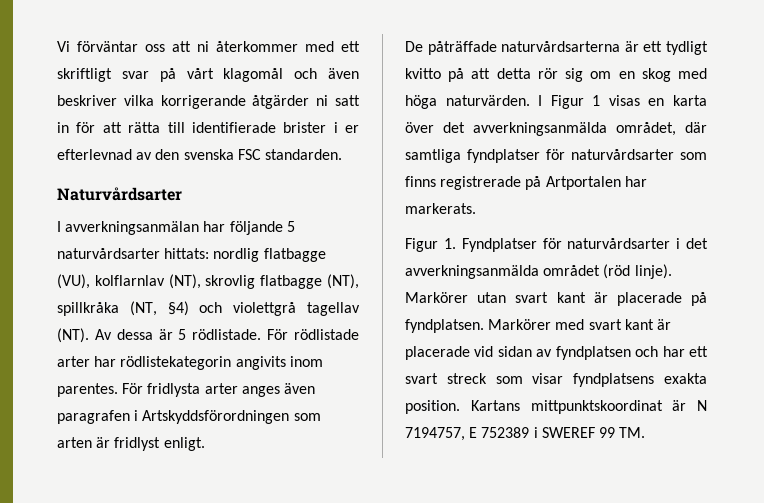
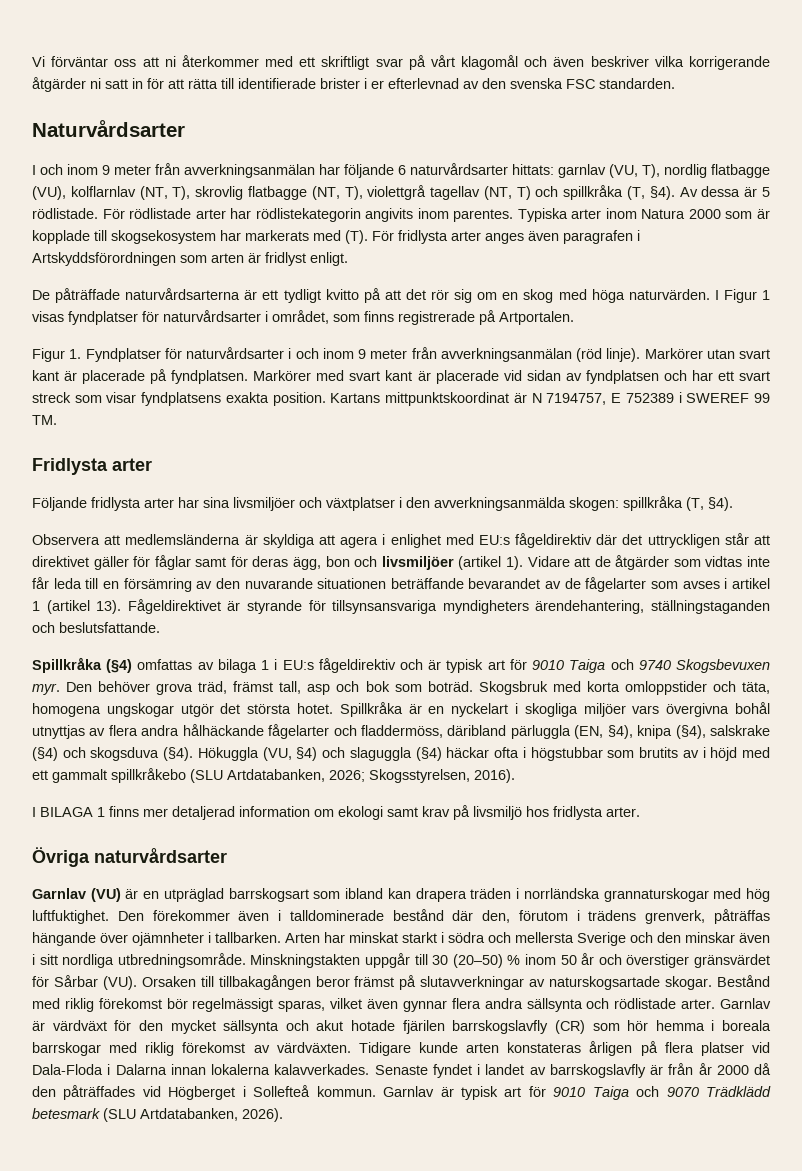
- I avverkningsanmälan har följande 5 naturvårdsarter hittats: nordlig flatbagge (VU), kolflarnlav (NT), skrovlig flatbagge (NT), spillkråka (NT, §4) och violettgrå tagellav (NT). Av dessa är 5 rödlistade.
+ I och inom 9 meter från avverkningsanmälan har följande 6 naturvårdsarter hittats: garnlav (VU, T), nordlig flatbagge (VU), kolflarnlav (NT, T), skrovlig flatbagge (NT, T), violettgrå tagellav (NT, T) och spillkråka (T, §4). Av dessa är 5 rödlistade.
- För fridlysta arter anges även paragrafen i Artskyddsförordningen som arten är fridlyst enligt.
+ Typiska arter inom Natura 2000 som är kopplade till skogsekosystem har markerats med (T). För fridlysta arter anges även paragrafen i Artskyddsförordningen som arten är fridlyst enligt.
- De påträffade naturvårdsarterna är ett tydligt kvitto på att detta rör sig om en skog med höga naturvärden.
+ De påträffade naturvårdsarterna är ett tydligt kvitto på att det rör sig om en skog med höga naturvärden.
- I Figur 1 visas en karta över det avverkningsanmälda området, där samtliga fyndplatser för naturvårdsarter som finns registrerade på Artportalen har markerats.
+ I Figur 1 visas fyndplatser för naturvårdsarter i området, som finns registrerade på Artportalen.
- Figur 1. Fyndplatser för naturvårdsarter i det avverkningsanmälda området (röd linje).
+ Figur 1. Fyndplatser för naturvårdsarter i och inom 9 meter från avverkningsanmälan (röd linje).
+ Fridlysta arter
+ Följande fridlysta arter har sina livsmiljöer och växtplatser i den avverkningsanmälda skogen: spillkråka (T, §4).
+ Observera att medlemsländerna är skyldiga att agera i enlighet med EU:s fågeldirektiv där det uttryckligen står att direktivet gäller för fåglar samt för deras ägg, bon och livsmiljöer (artikel 1). Vidare att de åtgärder som vidtas inte får leda till en försämring av den nuvarande situationen beträffande bevarandet av de fågelarter som avses i artikel 1 (artikel 13). Fågeldirektivet är styrande för tillsynsansvariga myndigheters ärendehantering, ställningstaganden och beslutsfattande.
+ Spillkråka (§4) omfattas av bilaga 1 i EU:s fågeldirektiv och är typisk art för 9010 Taiga och 9740 Skogsbevuxen myr. Den behöver grova träd, främst tall, asp och bok som boträd. Skogsbruk med korta omloppstider och täta, homogena ungskogar utgör det största hotet. Spillkråka är en nyckelart i skogliga miljöer vars övergivna bohål utnyttjas av flera andra hålhäckande fågelarter och fladdermöss, däribland pärluggla (EN, §4), knipa (§4), salskrake (§4) och skogsduva (§4). Hökuggla (VU, §4) och slaguggla (§4) häckar ofta i högstubbar som brutits av i höjd med ett gammalt spillkråkebo (SLU Artdatabanken, 2026; Skogsstyrelsen, 2016).
+ I BILAGA 1 finns mer detaljerad information om ekologi samt krav på livsmiljö hos fridlysta arter.
+ Övriga naturvårdsarter
+ Garnlav (VU) är en utpräglad barrskogsart som ibland kan drapera träden i norrländska grannaturskogar med hög luftfuktighet. Den förekommer även i talldominerade bestånd där den, förutom i trädens grenverk, påträffas hängande över ojämnheter i tallbarken. Arten har minskat starkt i södra och mellersta Sverige och den minskar även i sitt nordliga utbredningsområde. Minskningstakten uppgår till 30 (20–50) % inom 50 år och överstiger gränsvärdet för Sårbar (VU). Orsaken till tillbakagången beror främst på slutavverkningar av naturskogsartade skogar. Bestånd med riklig förekomst bör regelmässigt sparas, vilket även gynnar flera andra sällsynta och rödlistade arter. Garnlav är värdväxt för den mycket sällsynta och akut hotade fjärilen barrskogslavfly (CR) som hör hemma i boreala barrskogar med riklig förekomst av värdväxten. Tidigare kunde arten konstateras årligen på flera platser vid Dala-Floda i Dalarna innan lokalerna kalavverkades. Senaste fyndet i landet av barrskogslavfly är från år 2000 då den påträffades vid Högberget i Sollefteå kommun. Garnlav är typisk art för 9010 Taiga och 9070 Trädklädd betesmark (SLU Artdatabanken, 2026).

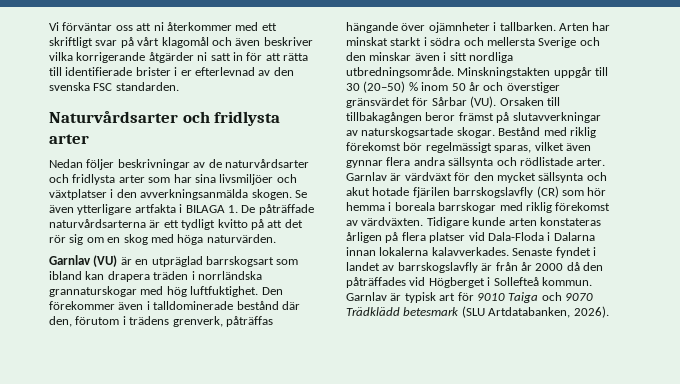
- Naturvårdsarter
- I och inom 9 meter från avverkningsanmälan har följande 6 naturvårdsarter hittats: garnlav (VU, T), nordlig flatbagge (VU), kolflarnlav (NT, T), skrovlig flatbagge (NT, T), violettgrå tagellav (NT, T) och spillkråka (T, §4). Av dessa är 5 rödlistade. För rödlistade arter har rödlistekategorin angivits inom parentes. Typiska arter inom Natura 2000 som är kopplade till skogsekosystem har markerats med (T). För fridlysta arter anges även paragrafen i Artskyddsförordningen som arten är fridlyst enligt.
- De påträffade naturvårdsarterna är ett tydligt kvitto på att det rör sig om en skog med höga naturvärden. I Figur 1 visas fyndplatser för naturvårdsarter i området, som finns registrerade på Artportalen.
- Figur 1. Fyndplatser för naturvårdsarter i och inom 9 meter från avverkningsanmälan (röd linje). Markörer utan svart kant är placerade på fyndplatsen. Markörer med svart kant är placerade vid sidan av fyndplatsen och har ett svart streck som visar fyndplatsens exakta position. Kartans mittpunktskoordinat är N 7194757, E 752389 i SWEREF 99 TM.
- Fridlysta arter
- Följande fridlysta arter har sina livsmiljöer och växtplatser i den avverkningsanmälda skogen: spillkråka (T, §4).
- Observera att medlemsländerna är skyldiga att agera i enlighet med EU:s fågeldirektiv där det uttryckligen står att direktivet gäller för fåglar samt för deras ägg, bon och livsmiljöer (artikel 1). Vidare att de åtgärder som vidtas inte får leda till en försämring av den nuvarande situationen beträffande bevarandet av de fågelarter som avses i artikel 1 (artikel 13). Fågeldirektivet är styrande för tillsynsansvariga myndigheters ärendehantering, ställningstaganden och beslutsfattande.
- Spillkråka (§4) omfattas av bilaga 1 i EU:s fågeldirektiv och är typisk art för 9010 Taiga och 9740 Skogsbevuxen myr. Den behöver grova träd, främst tall, asp och bok som boträd. Skogsbruk med korta omloppstider och täta, homogena ungskogar utgör det största hotet. Spillkråka är en nyckelart i skogliga miljöer vars övergivna bohål utnyttjas av flera andra hålhäckande fågelarter och fladdermöss, däribland pärluggla (EN, §4), knipa (§4), salskrake (§4) och skogsduva (§4). Hökuggla (VU, §4) och slaguggla (§4) häckar ofta i högstubbar som brutits av i höjd med ett gammalt spillkråkebo (SLU Artdatabanken, 2026; Skogsstyrelsen, 2016).
- I BILAGA 1 finns mer detaljerad information om ekologi samt krav på livsmiljö hos fridlysta arter.
- Övriga naturvårdsarter
+ Naturvårdsarter och fridlysta arter
+ Nedan följer beskrivningar av de naturvårdsarter och fridlysta arter som har sina livsmiljöer och växtplatser i den avverkningsanmälda skogen. Se även ytterligare artfakta i BILAGA 1. De påträffade naturvårdsarterna är ett tydligt kvitto på att det rör sig om en skog med höga naturvärden.

